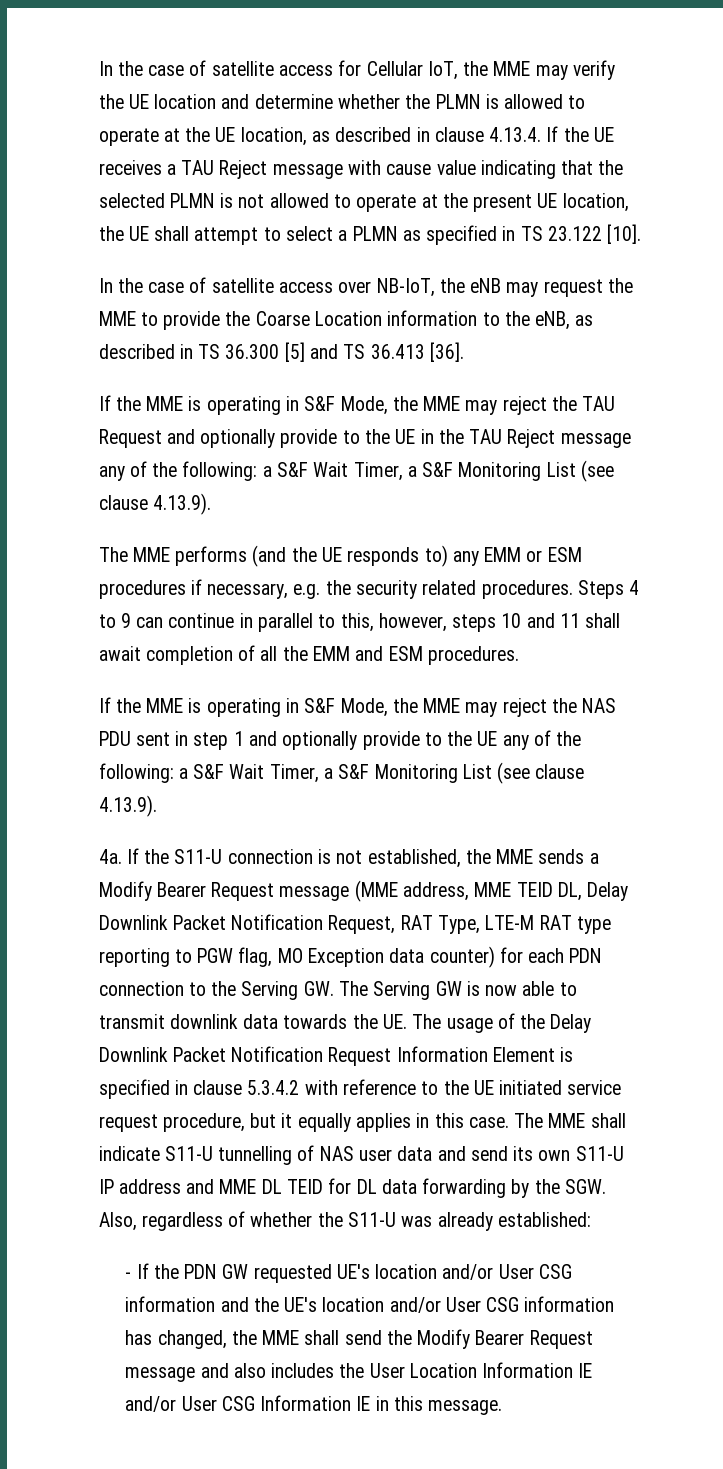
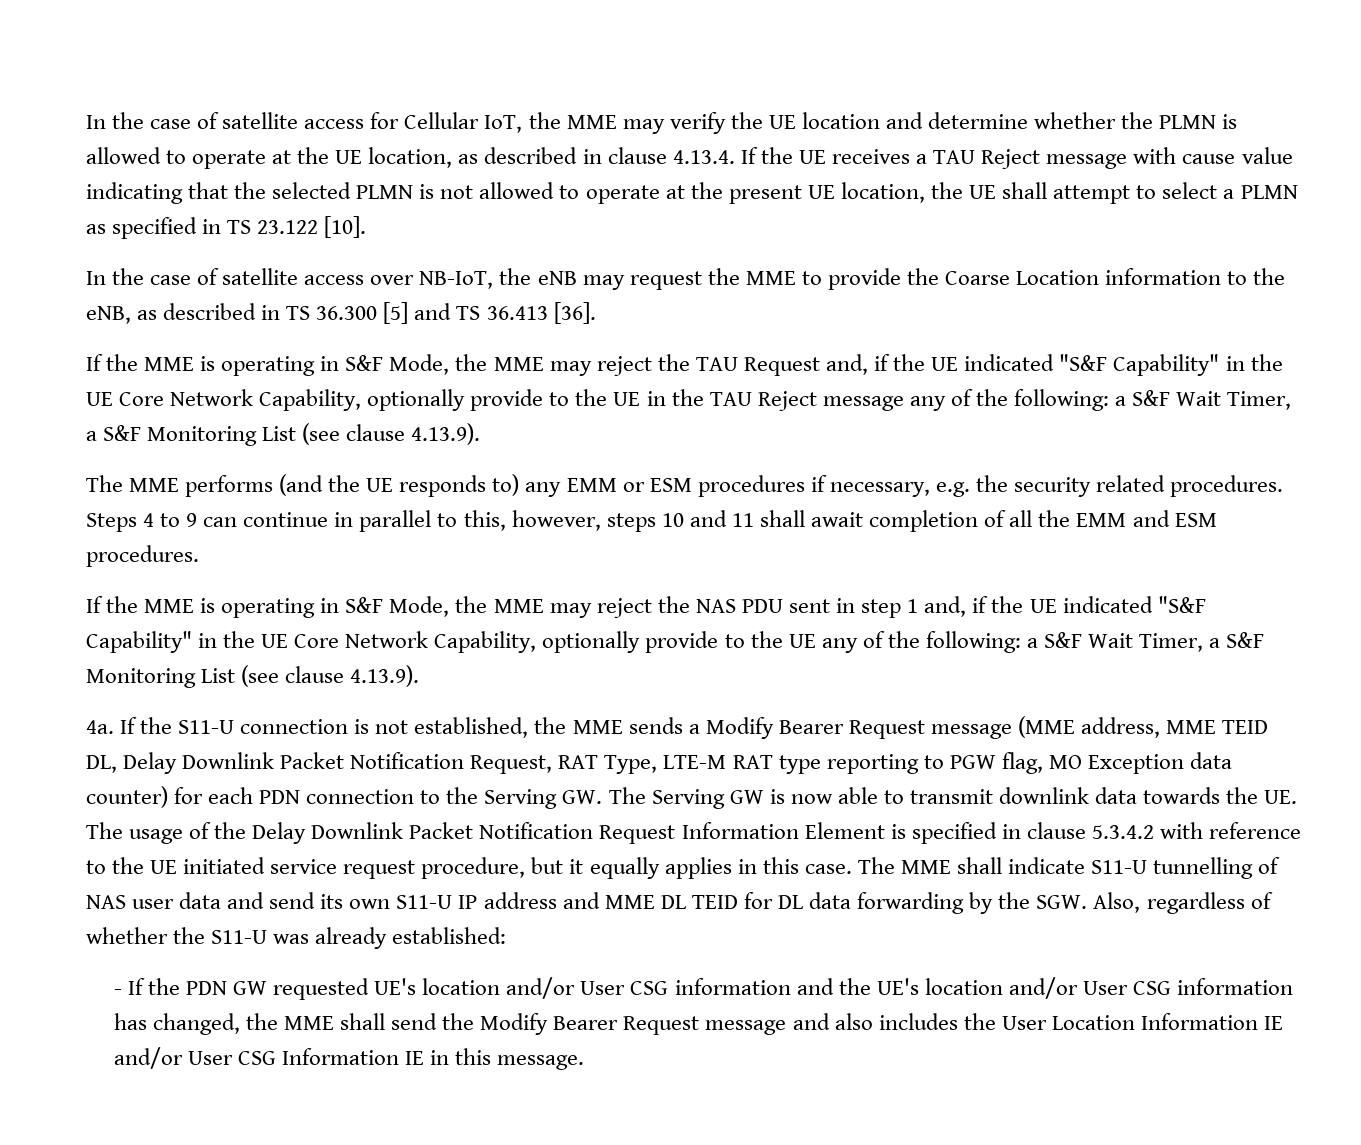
- If the MME is operating in S&F Mode, the MME may reject the TAU Request and optionally provide to the UE in the TAU Reject message any of the following: a S&F Wait Timer, a S&F Monitoring List (see clause 4.13.9).
+ If the MME is operating in S&F Mode, the MME may reject the TAU Request and, if the UE indicated "S&F Capability" in the UE Core Network Capability, optionally provide to the UE in the TAU Reject message any of the following: a S&F Wait Timer, a S&F Monitoring List (see clause 4.13.9).
- If the MME is operating in S&F Mode, the MME may reject the NAS PDU sent in step 1 and optionally provide to the UE any of the following: a S&F Wait Timer, a S&F Monitoring List (see clause 4.13.9).
+ If the MME is operating in S&F Mode, the MME may reject the NAS PDU sent in step 1 and, if the UE indicated "S&F Capability" in the UE Core Network Capability, optionally provide to the UE any of the following: a S&F Wait Timer, a S&F Monitoring List (see clause 4.13.9).

